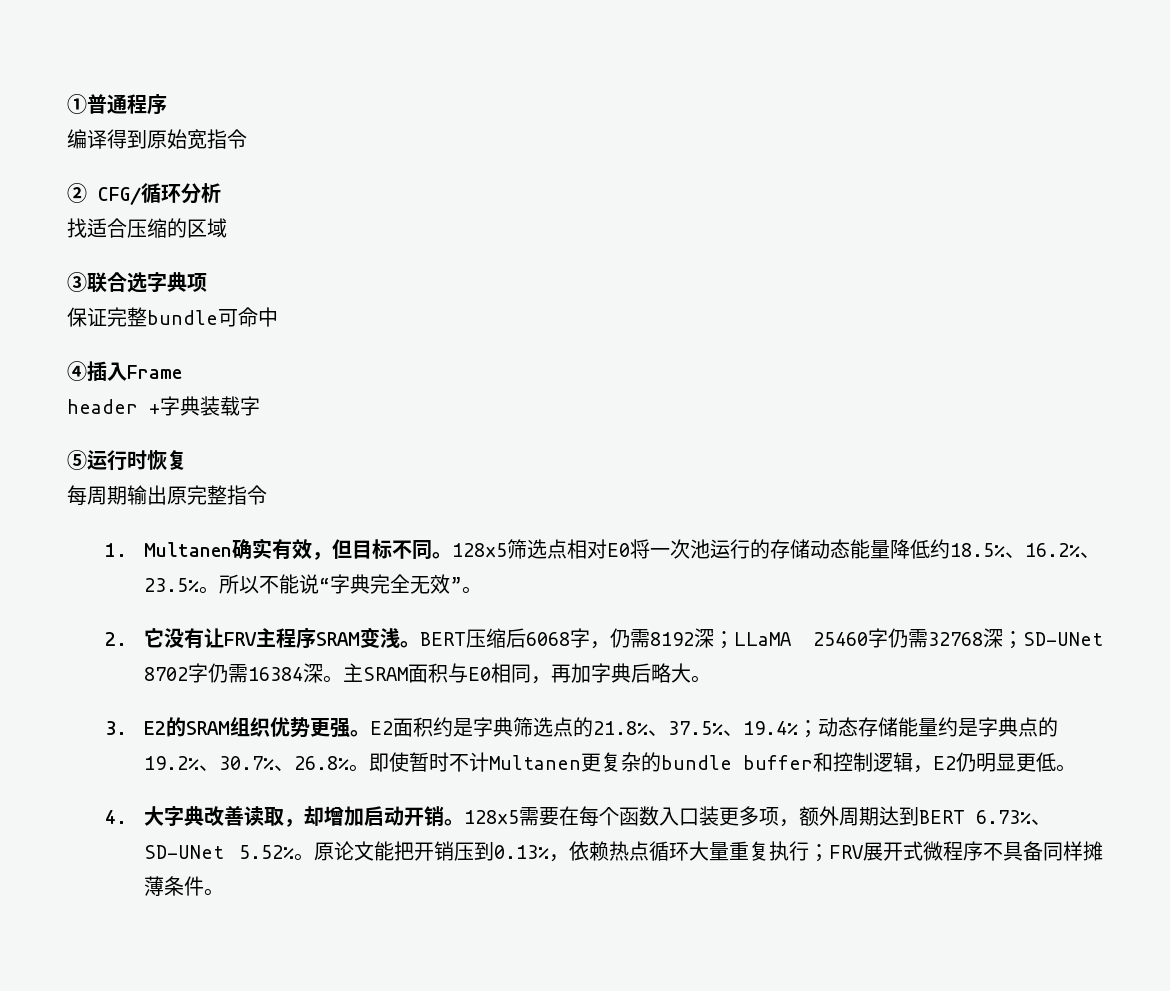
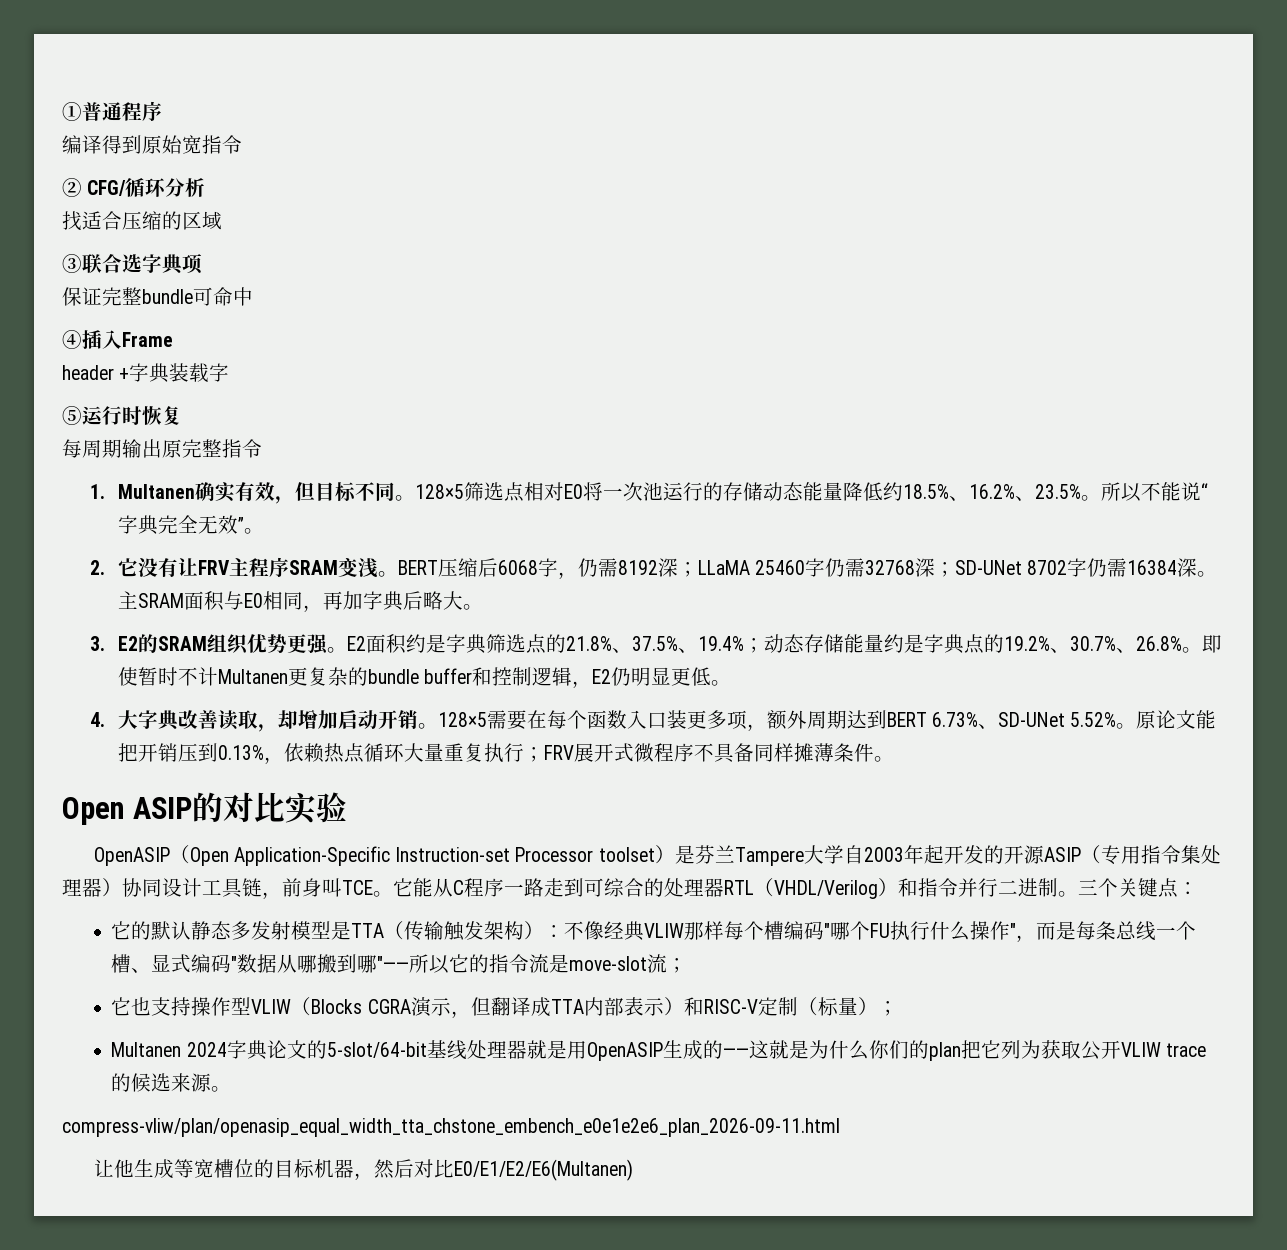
+ Open ASIP的对比实验
+ OpenASIP（Open Application-Specific Instruction-set Processor toolset）是芬兰Tampere大学自2003年起开发的开源ASIP（专用指令集处理器）协同设计工具链，前身叫TCE。它能从C程序一路走到可综合的处理器RTL（VHDL/Verilog）和指令并行二进制。三个关键点：
+ 它的默认静态多发射模型是TTA（传输触发架构）：不像经典VLIW那样每个槽编码"哪个FU执行什么操作"，而是每条总线一个槽、显式编码"数据从哪搬到哪"——所以它的指令流是move-slot流；
+ 它也支持操作型VLIW（Blocks CGRA演示，但翻译成TTA内部表示）和RISC-V定制（标量）；
+ Multanen 2024字典论文的5-slot/64-bit基线处理器就是用OpenASIP生成的——这就是为什么你们的plan把它列为获取公开VLIW trace的候选来源。
+ compress-vliw/plan/openasip_equal_width_tta_chstone_embench_e0e1e2e6_plan_2026-09-11.html
+ 让他生成等宽槽位的目标机器，然后对比E0/E1/E2/E6(Multanen)

